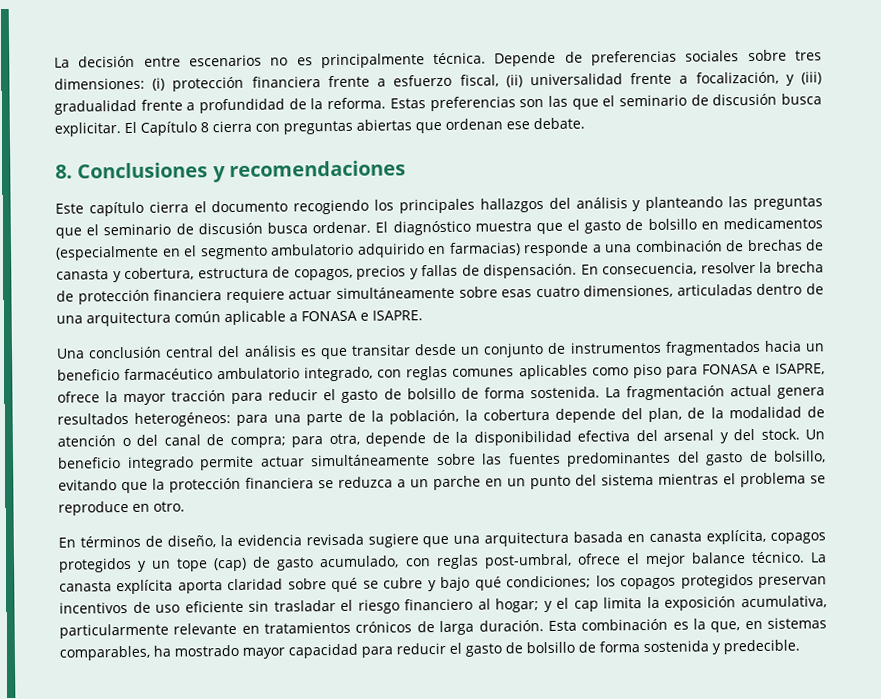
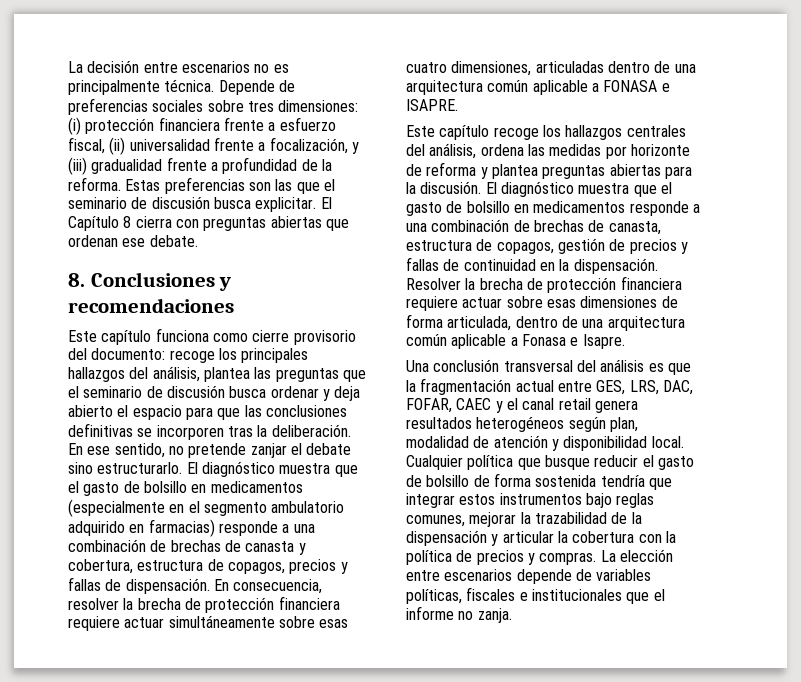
- Este capítulo cierra el documento recogiendo los principales hallazgos del análisis y planteando las preguntas que el seminario de discusión busca ordenar.
+ Este capítulo funciona como cierre provisorio del documento: recoge los principales hallazgos del análisis, plantea las preguntas que el seminario de discusión busca ordenar y deja abierto el espacio para que las conclusiones definitivas se incorporen tras la deliberación. En ese sentido, no pretende zanjar el debate sino estructurarlo.
+ Este capítulo recoge los hallazgos centrales del análisis, ordena las medidas por horizonte de reforma y plantea preguntas abiertas para la discusión. El diagnóstico muestra que el gasto de bolsillo en medicamentos responde a una combinación de brechas de canasta, estructura de copagos, gestión de precios y fallas de continuidad en la dispensación. Resolver la brecha de protección financiera requiere actuar sobre esas dimensiones de forma articulada, dentro de una arquitectura común aplicable a Fonasa e Isapre.
- Una conclusión central del análisis es que transitar desde un conjunto de instrumentos fragmentados hacia un beneficio farmacéutico ambulatorio integrado, con reglas comunes aplicables como piso para FONASA e ISAPRE, ofrece la mayor tracción para reducir el gasto de bolsillo de forma sostenida. La fragmentación actual genera resultados heterogéneos: para una parte de la población, la cobertura depende del plan, de la modalidad de atención o del canal de compra; para otra, depende de la disponibilidad efectiva del arsenal y del stock. Un beneficio integrado permite actuar simultáneamente sobre las fuentes predominantes del gasto de bolsillo, evitando que la protección financiera se reduzca a un parche en un punto del sistema mientras el problema se reproduce en otro.
- En términos de diseño, la evidencia revisada sugiere que una arquitectura basada en canasta explícita, copagos protegidos y un tope (cap) de gasto acumulado, con reglas post-umbral, ofrece el mejor balance técnico. La canasta explícita aporta claridad sobre qué se cubre y bajo qué condiciones; los copagos protegidos preservan incentivos de uso eficiente sin trasladar el riesgo financiero al hogar; y el cap limita la exposición acumulativa, particularmente relevante en tratamientos crónicos de larga duración. Esta combinación es la que, en sistemas comparables, ha mostrado mayor capacidad para reducir el gasto de bolsillo de forma sostenida y predecible.
+ Una conclusión transversal del análisis es que la fragmentación actual entre GES, LRS, DAC, FOFAR, CAEC y el canal retail genera resultados heterogéneos según plan, modalidad de atención y disponibilidad local. Cualquier política que busque reducir el gasto de bolsillo de forma sostenida tendría que integrar estos instrumentos bajo reglas comunes, mejorar la trazabilidad de la dispensación y articular la cobertura con la política de precios y compras. La elección entre escenarios depende de variables políticas, fiscales e institucionales que el informe no zanja.

